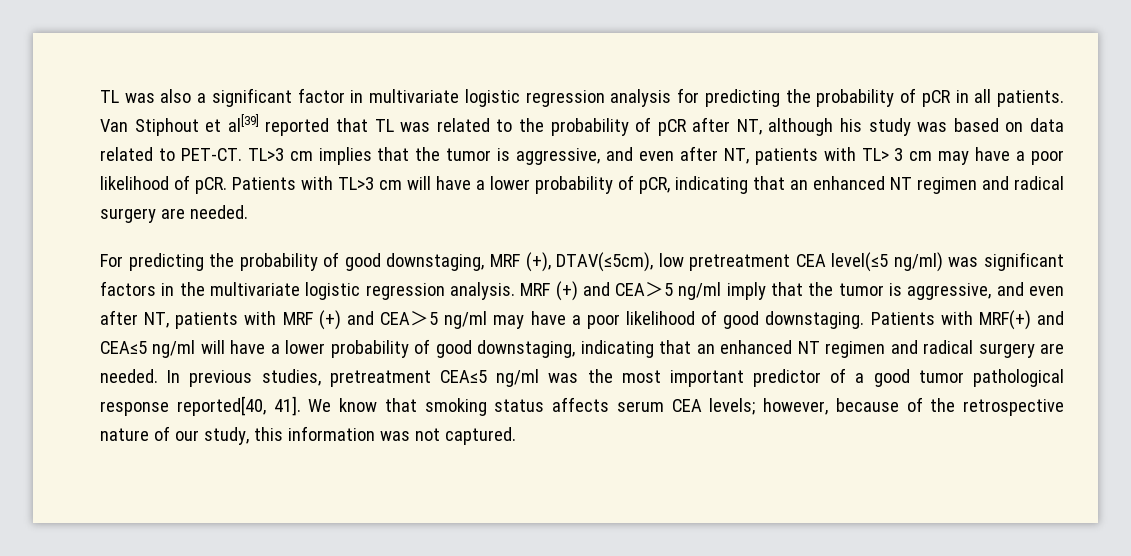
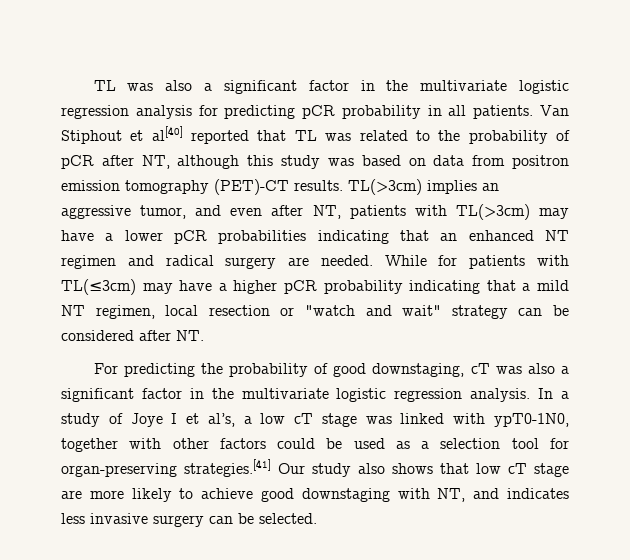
- TL was also a significant factor in multivariate logistic regression analysis for predicting the probability of pCR in all patients.
+ TL was also a significant factor in the multivariate logistic regression analysis for predicting pCR probability in all patients.
- Van Stiphout et al[39] reported that TL was related to the probability of pCR after NT, although his study was based on data related to PET-CT. TL>3 cm implies that the tumor is aggressive, and even after NT, patients with TL> 3 cm may have a poor likelihood of pCR. Patients with TL>3 cm will have a lower probability of pCR, indicating that an enhanced NT regimen and radical surgery are needed.
+ Van Stiphout et al[40] reported that TL was related to the probability of pCR after NT, although this study was based on data from positron emission tomography (PET)-CT results. TL(>3cm) implies an aggressive tumor, and even after NT, patients with TL(>3cm) may have a lower pCR probabilities indicating that an enhanced NT regimen and radical surgery are needed. While for patients with TL(≤3cm) may have a higher pCR probability indicating that a mild NT regimen, local resection or "watch and wait" strategy can be considered after NT.
- For predicting the probability of good downstaging, MRF (+), DTAV(≤5cm), low pretreatment CEA level(≤5 ng/ml) was significant factors in the multivariate logistic regression analysis.
+ For predicting the probability of good downstaging, cT was also a significant factor in the multivariate logistic regression analysis.
- MRF (+) and CEA＞5 ng/ml imply that the tumor is aggressive, and even after NT, patients with MRF (+) and CEA＞5 ng/ml may have a poor likelihood of good downstaging. Patients with MRF(+) and CEA≤5 ng/ml will have a lower probability of good downstaging, indicating that an enhanced NT regimen and radical surgery are needed. In previous studies, pretreatment CEA≤5 ng/ml was the most important predictor of a good tumor pathological response reported[40, 41]. We know that smoking status affects serum CEA levels; however, because of the retrospective nature of our study, this information was not captured.
+ In a study of Joye I et al’s, a low cT stage was linked with ypT0-1N0, together with other factors could be used as a selection tool for organ-preserving strategies.[41] Our study also shows that low cT stage are more likely to achieve good downstaging with NT, and indicates less invasive surgery can be selected.

